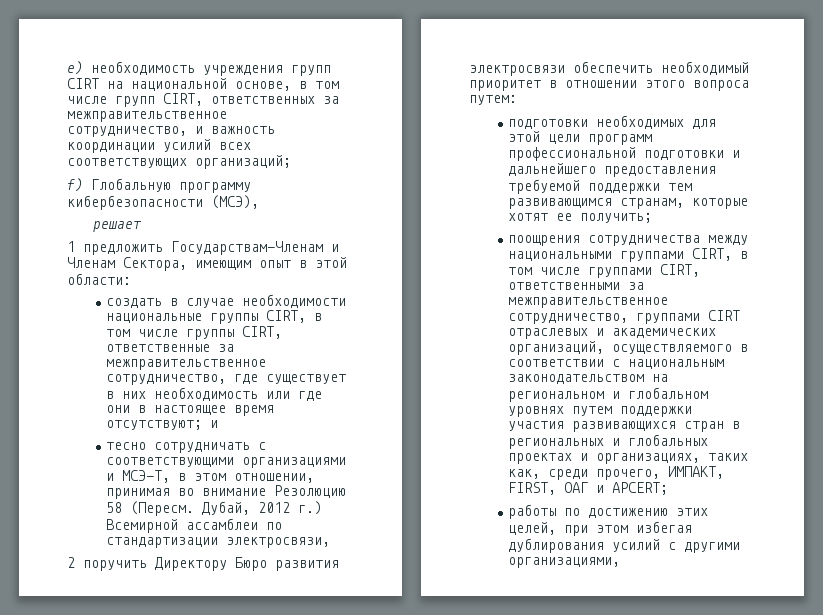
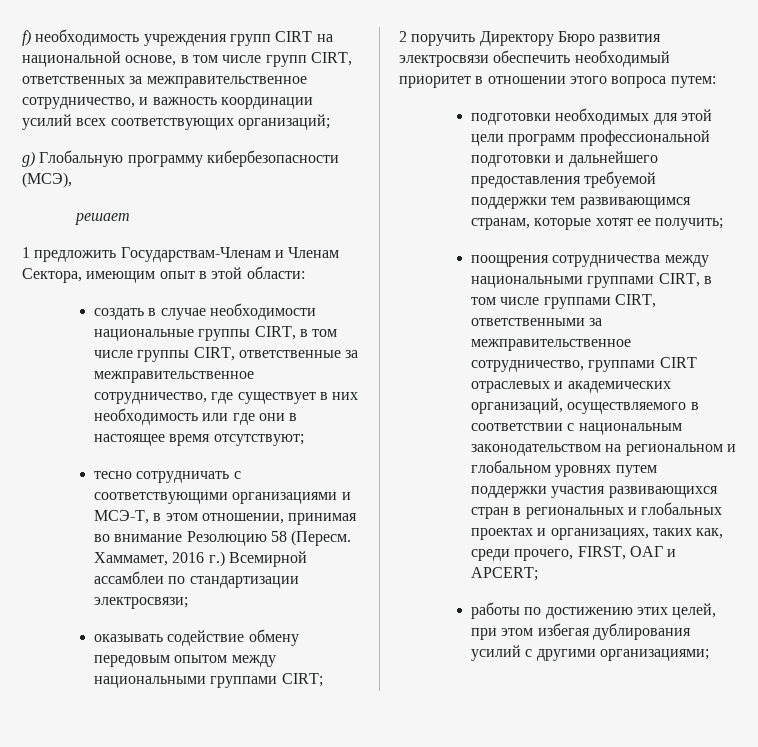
- e) необходимость учреждения групп СIRT на национальной основе, в том числе групп CIRT, ответственных за межправительственное сотрудничество, и важность координации усилий всех соответствующих организаций;
+ f) необходимость учреждения групп СIRT на национальной основе, в том числе групп CIRT, ответственных за межправительственное сотрудничество, и важность координации усилий всех соответствующих организаций;
- f) Глобальную программу кибербезопасности (МСЭ),
+ g) Глобальную программу кибербезопасности (МСЭ),
- создать в случае необходимости национальные группы CIRT, в том числе группы CIRT, ответственные за межправительственное сотрудничество, где существует в них необходимость или где они в настоящее время отсутствуют; и
+ создать в случае необходимости национальные группы CIRT, в том числе группы CIRT, ответственные за межправительственное сотрудничество, где существует в них необходимость или где они в настоящее время отсутствуют;
- Дубай, 2012 г.) Всемирной ассамблеи по стандартизации электросвязи,
+ Хаммамет, 2016 г.) Всемирной ассамблеи по стандартизации электросвязи;
+ оказывать содействие обмену передовым опытом между национальными группами CIRT;
- поощрения сотрудничества между национальными группами CIRT, в том числе группами CIRT, ответственными за межправительственное сотрудничество, группами CIRT отраслевых и академических организаций, осуществляемого в соответствии с национальным законодательством на региональном и глобальном уровнях путем поддержки участия развивающихся стран в региональных и глобальных проектах и организациях, таких как, среди прочего, ИМПАКТ, FIRST, ОАГ и APCERT;
+ поощрения сотрудничества между национальными группами CIRT, в том числе группами CIRT, ответственными за межправительственное сотрудничество, группами CIRT отраслевых и академических организаций, осуществляемого в соответствии с национальным законодательством на региональном и глобальном уровнях путем поддержки участия развивающихся стран в региональных и глобальных проектах и организациях, таких как, среди прочего, FIRST, ОАГ и APCERT;
- работы по достижению этих целей, при этом избегая дублирования усилий с другими организациями,
+ работы по достижению этих целей, при этом избегая дублирования усилий с другими организациями;

